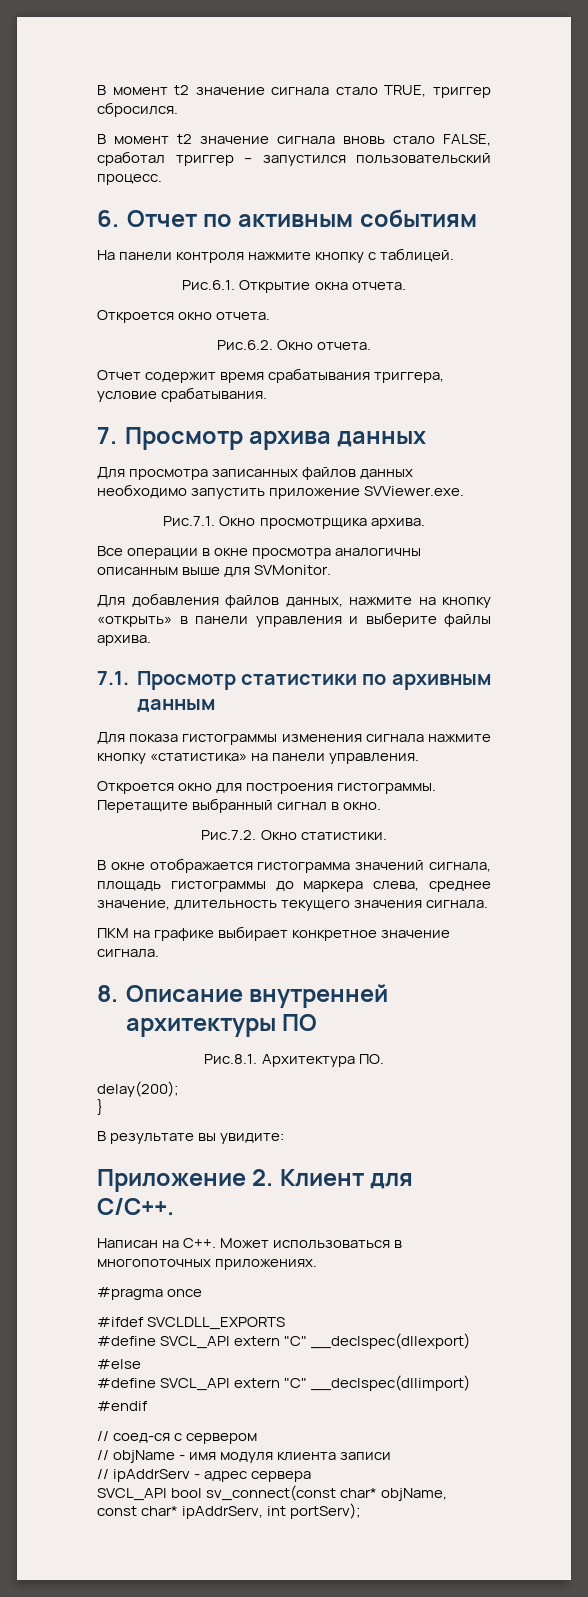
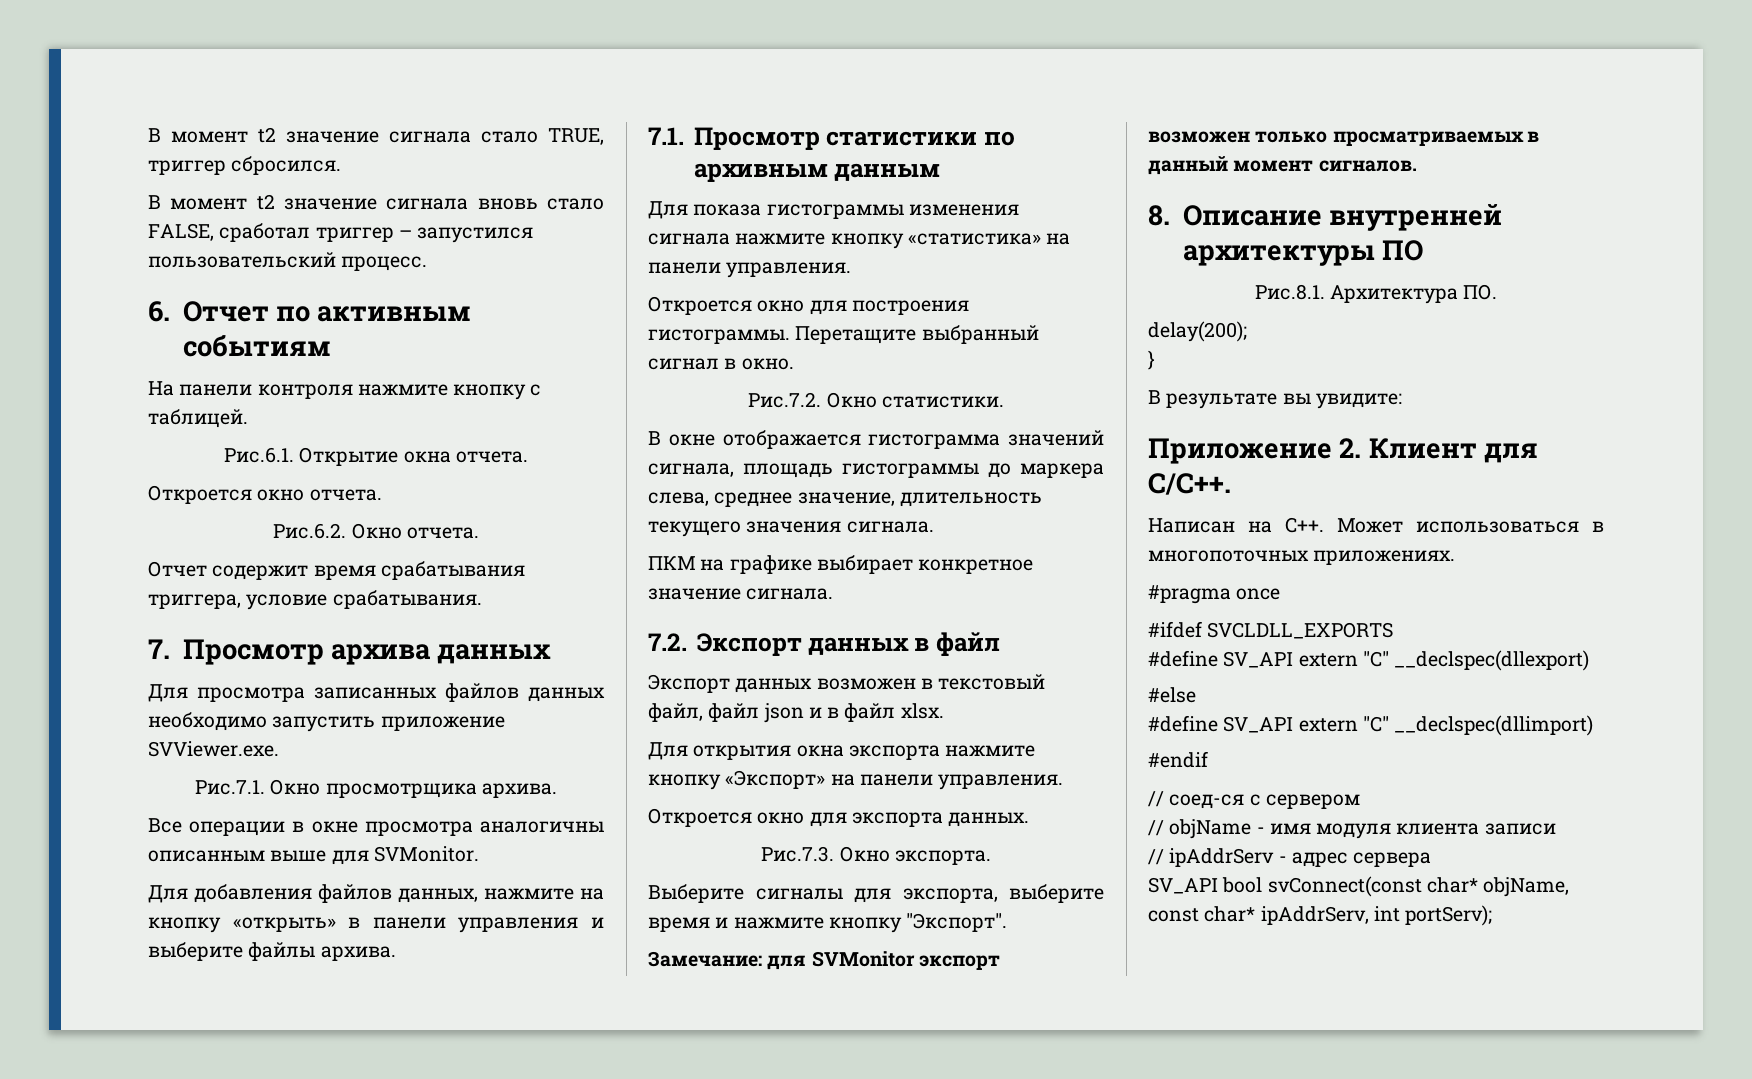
+ 7.2. Экспорт данных в файл
+ Экспорт данных возможен в текстовый файл, файл json и в файл xlsx.
+ Для открытия окна экспорта нажмите кнопку «Экспорт» на панели управления.
+ Откроется окно для экспорта данных.
+ Рис.7.3. Окно экспорта.
+ Выберите сигналы для экспорта, выберите время и нажмите кнопку "Экспорт".
+ Замечание: для SVMonitor экспорт возможен только просматриваемых в данный момент сигналов.
- #define SVCL_API extern "C" __declspec(dllexport)
+ #define SV_API extern "C" __declspec(dllexport)
- #define SVCL_API extern "C" __declspec(dllimport)
+ #define SV_API extern "C" __declspec(dllimport)
- SVCL_API bool sv_connect(const char* objName, const char* ipAddrServ, int portServ);
+ SV_API bool svConnect(const char* objName, const char* ipAddrServ, int portServ);

